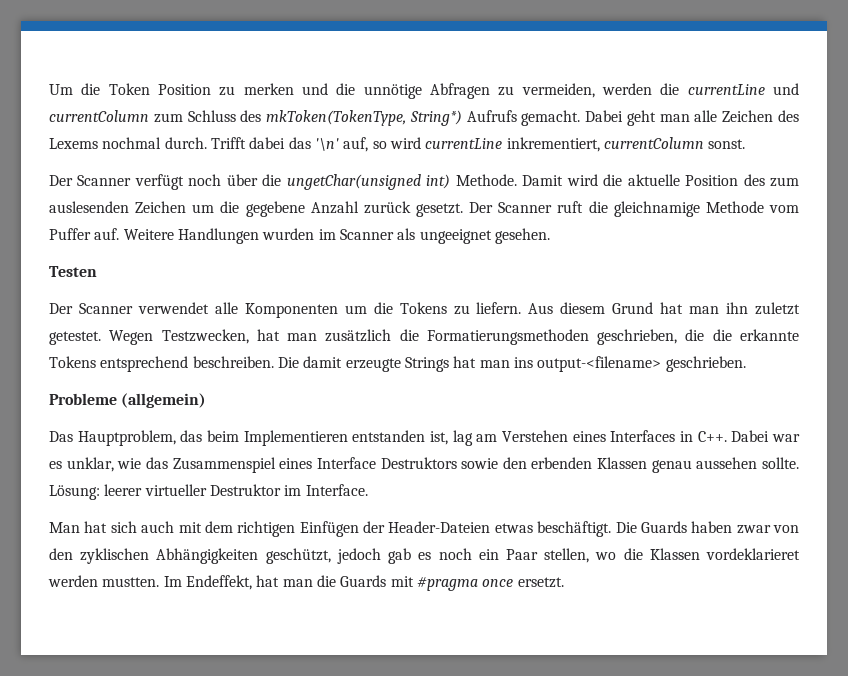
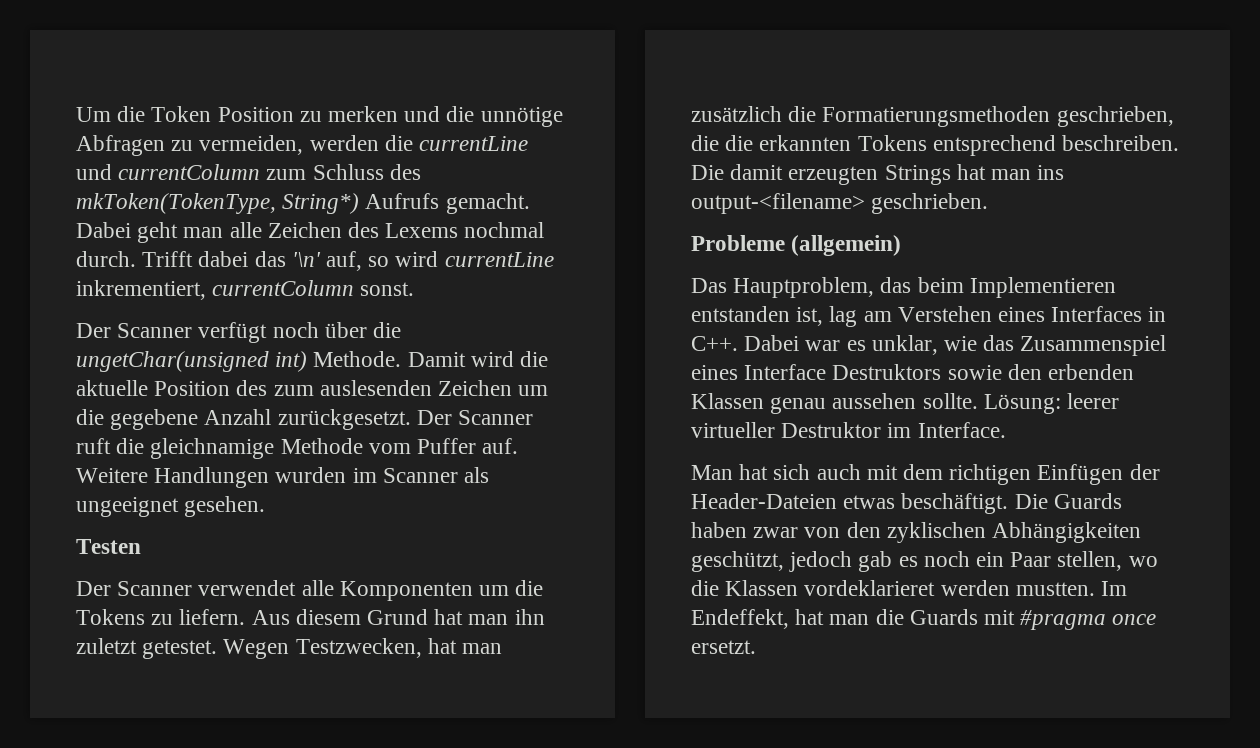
- Damit wird die aktuelle Position des zum auslesenden Zeichen um die gegebene Anzahl zurück gesetzt.
+ Damit wird die aktuelle Position des zum auslesenden Zeichen um die gegebene Anzahl zurückgesetzt.
- Wegen Testzwecken, hat man zusätzlich die Formatierungsmethoden geschrieben, die die erkannte Tokens entsprechend beschreiben.
+ Wegen Testzwecken, hat man zusätzlich die Formatierungsmethoden geschrieben, die die erkannten Tokens entsprechend beschreiben.
- Die damit erzeugte Strings hat man ins output-<filename> geschrieben.
+ Die damit erzeugten Strings hat man ins output-<filename> geschrieben.

